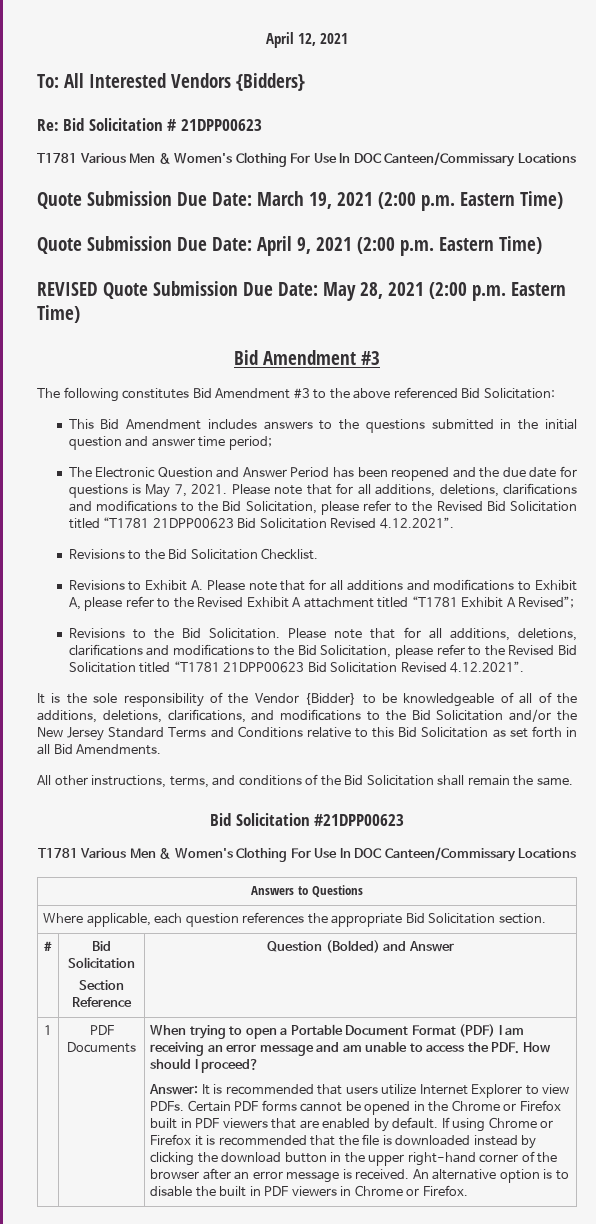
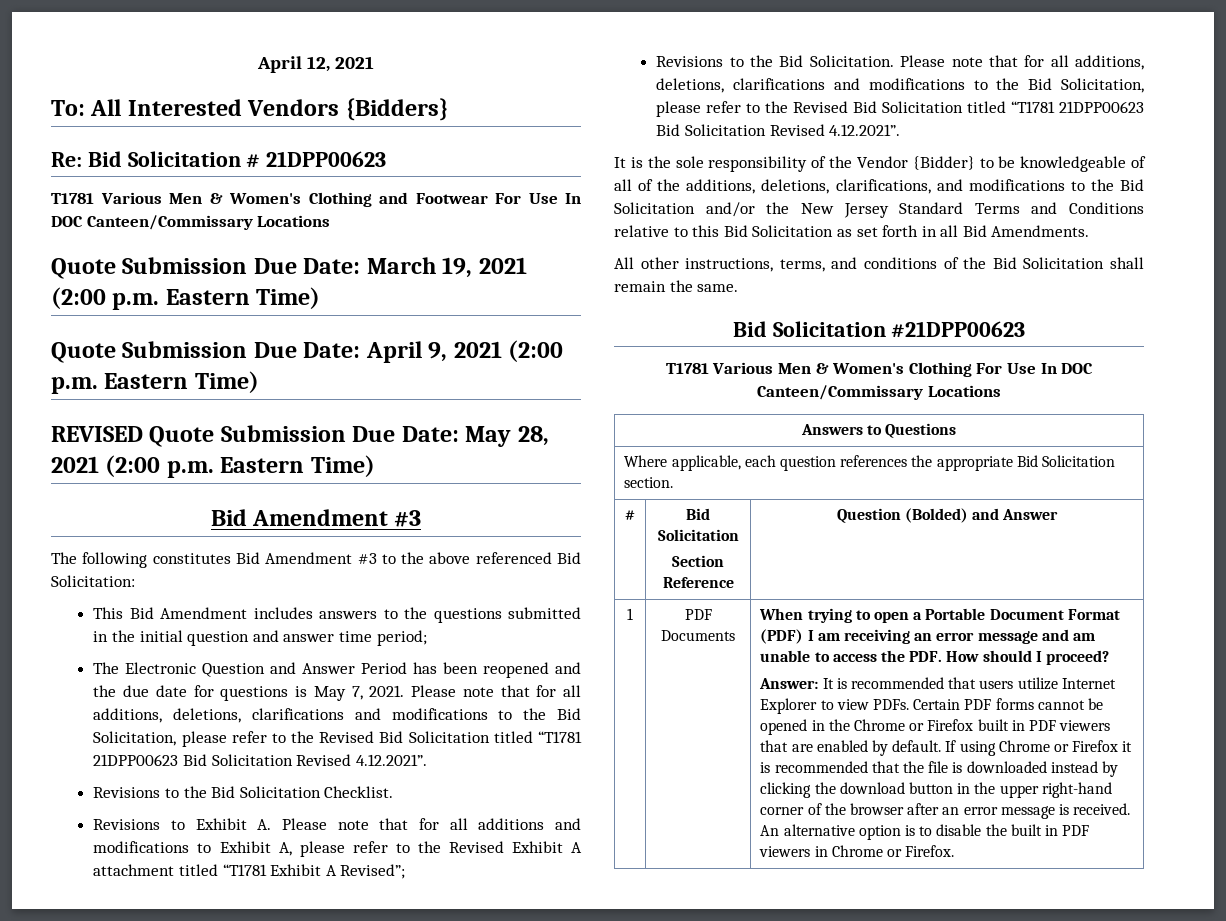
  Re: Bid Solicitation # 21DPP00623
- T1781 Various Men & Women's Clothing For Use In DOC Canteen/Commissary Locations
+ T1781 Various Men & Women's Clothing and Footwear For Use In DOC Canteen/Commissary Locations

